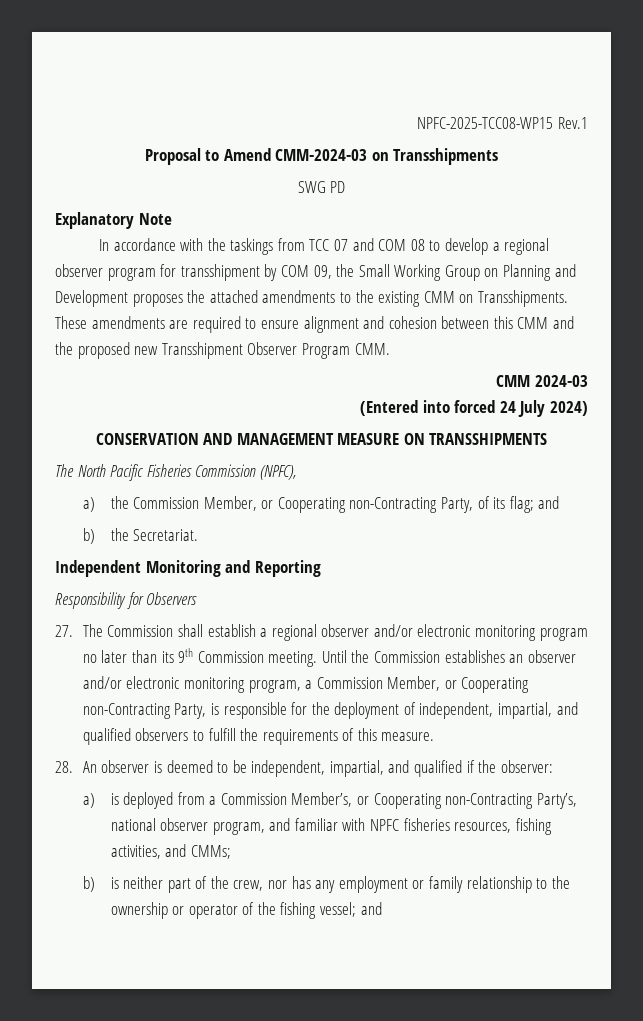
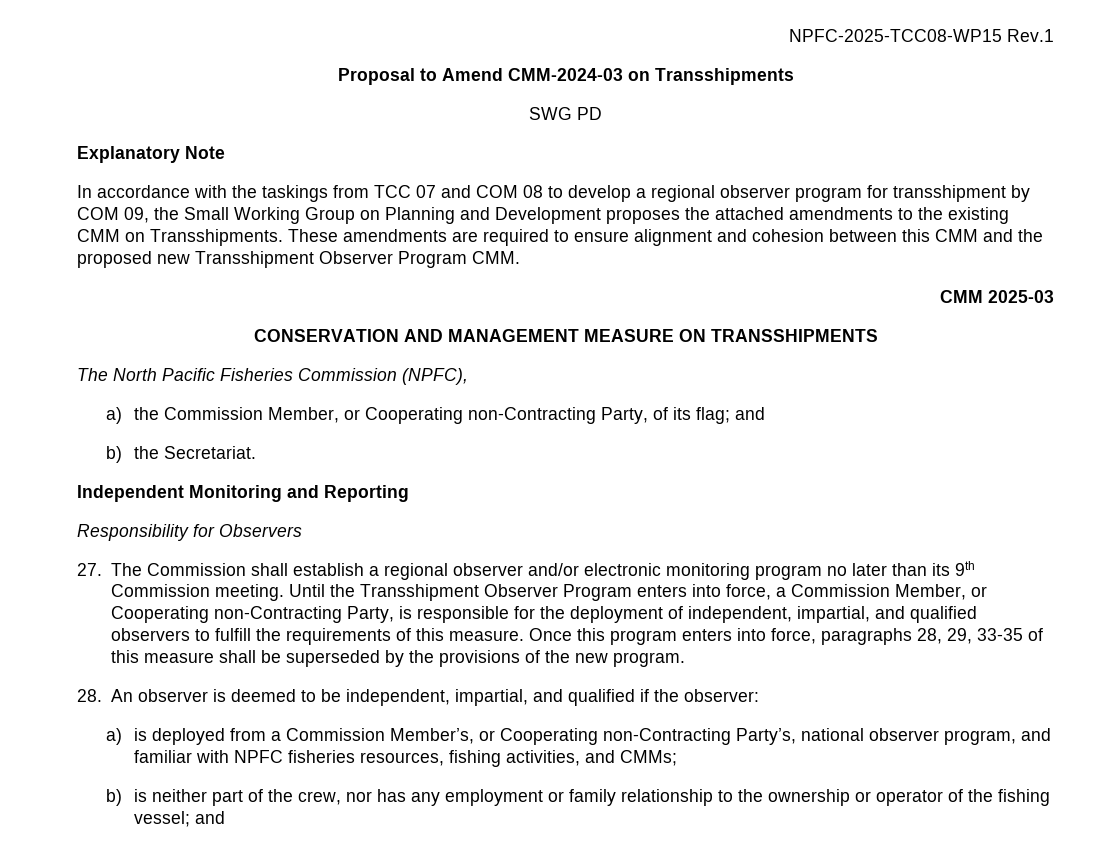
- CMM 2024-03
- (Entered into forced 24 July 2024)
+ CMM 2025-03
- Until the Commission establishes an observer and/or electronic monitoring program, a Commission Member, or Cooperating non-Contracting Party, is responsible for the deployment of independent, impartial, and qualified observers to fulfill the requirements of this measure.
+ Until the Transshipment Observer Program enters into force, a Commission Member, or Cooperating non-Contracting Party, is responsible for the deployment of independent, impartial, and qualified observers to fulfill the requirements of this measure. Once this program enters into force, paragraphs 28, 29, 33-35 of this measure shall be superseded by the provisions of the new program.

